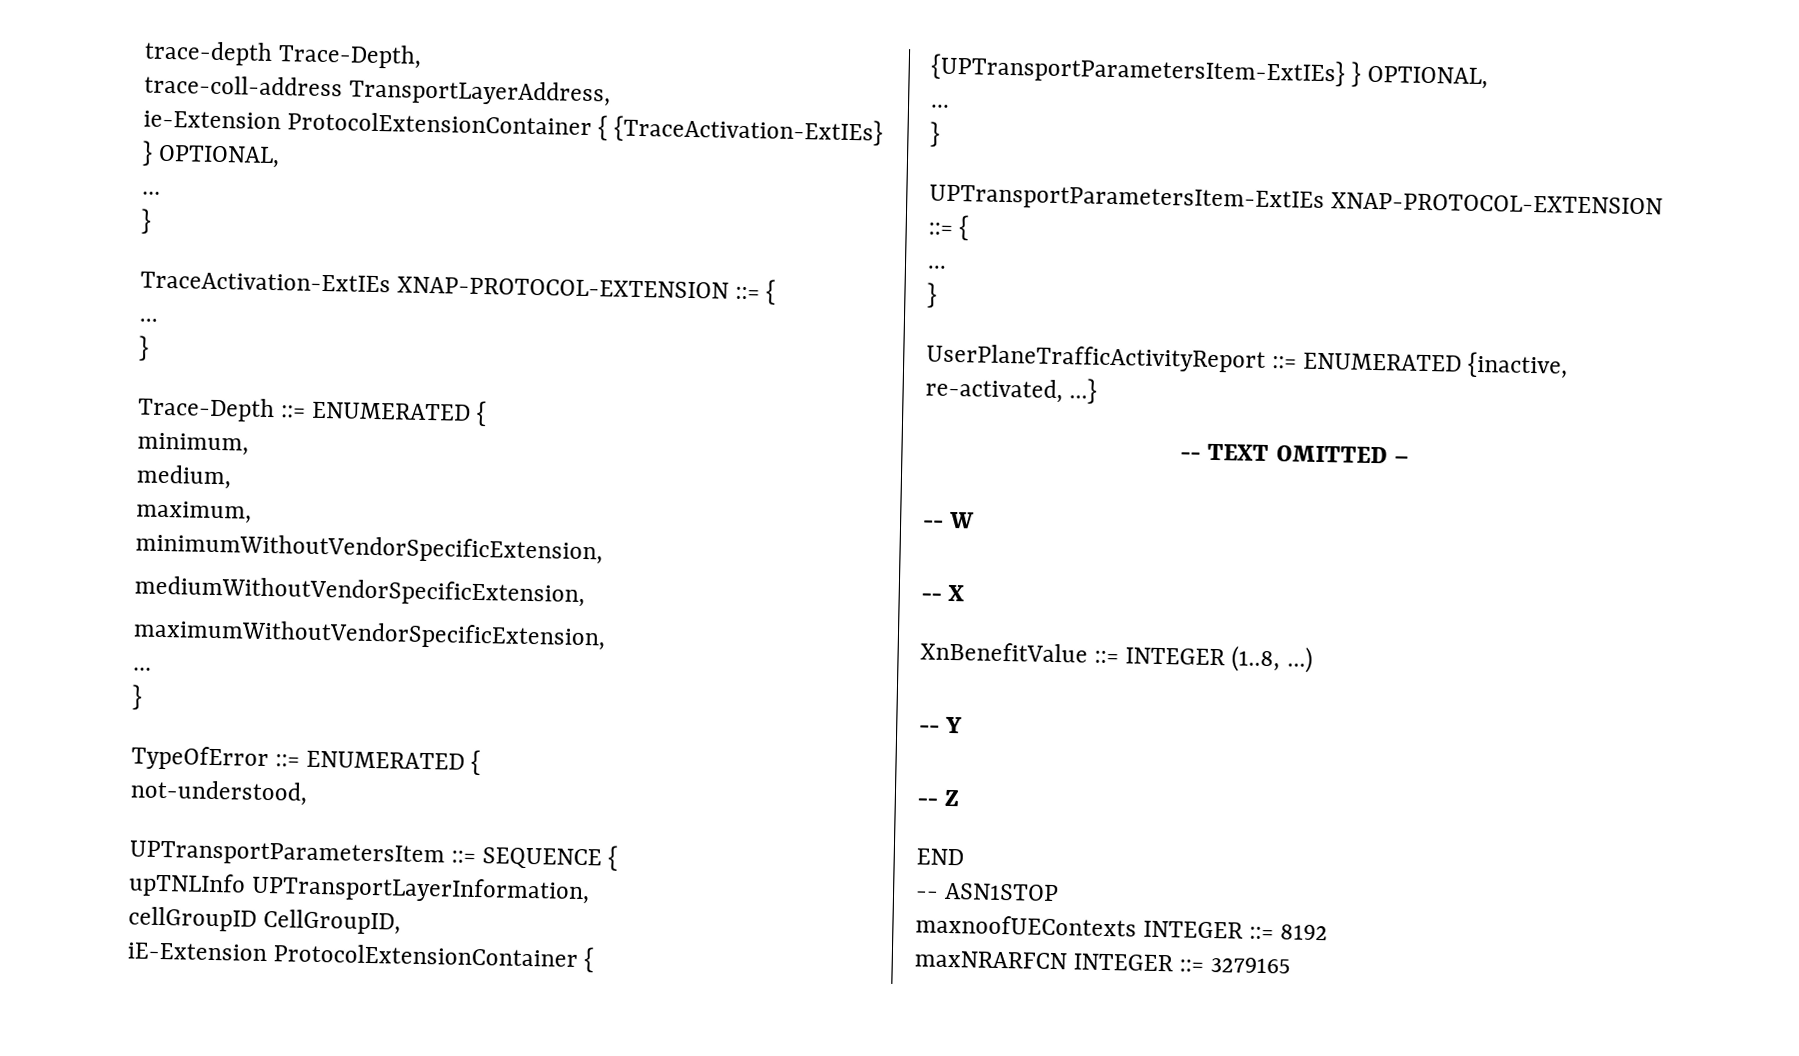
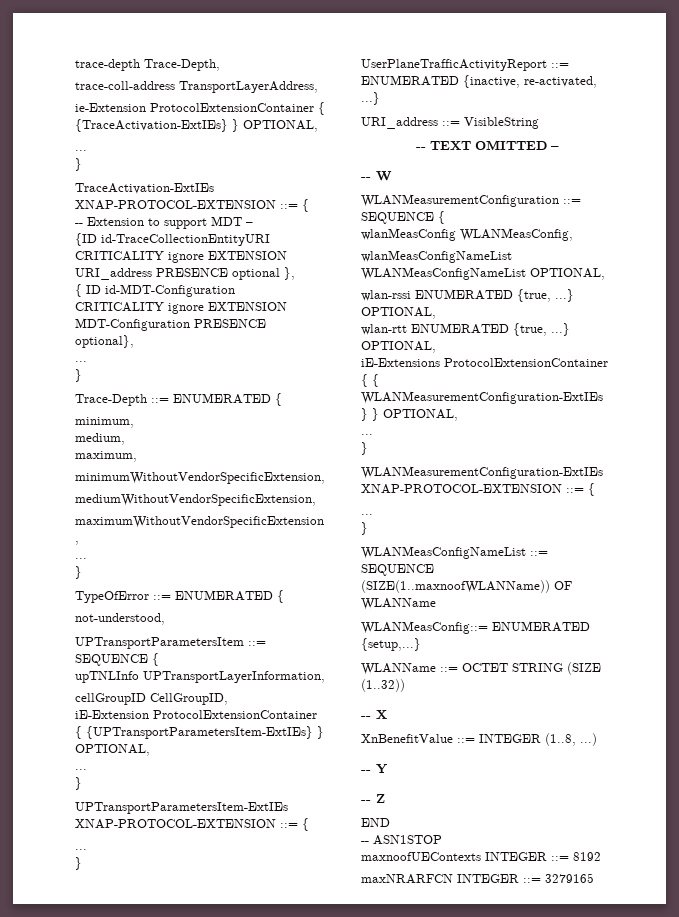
+ -- Extension to support MDT –
+ {ID id-TraceCollectionEntityURI CRITICALITY ignore EXTENSION URI_address PRESENCE optional },
+ { ID id-MDT-Configuration CRITICALITY ignore EXTENSION MDT-Configuration PRESENCE optional},
+ URI_address ::= VisibleString
+ WLANMeasurementConfiguration ::= SEQUENCE {
+ wlanMeasConfig WLANMeasConfig,
+ wlanMeasConfigNameList WLANMeasConfigNameList OPTIONAL,
+ wlan-rssi ENUMERATED {true, ...} OPTIONAL,
+ wlan-rtt ENUMERATED {true, ...} OPTIONAL,
+ iE-Extensions ProtocolExtensionContainer { { WLANMeasurementConfiguration-ExtIEs } } OPTIONAL,
+ ...
+ }
+ WLANMeasurementConfiguration-ExtIEs XNAP-PROTOCOL-EXTENSION ::= {
+ ...
+ }
+ WLANMeasConfigNameList ::= SEQUENCE (SIZE(1..maxnoofWLANName)) OF WLANName
+ WLANMeasConfig::= ENUMERATED {setup,...}
+ WLANName ::= OCTET STRING (SIZE (1..32))

